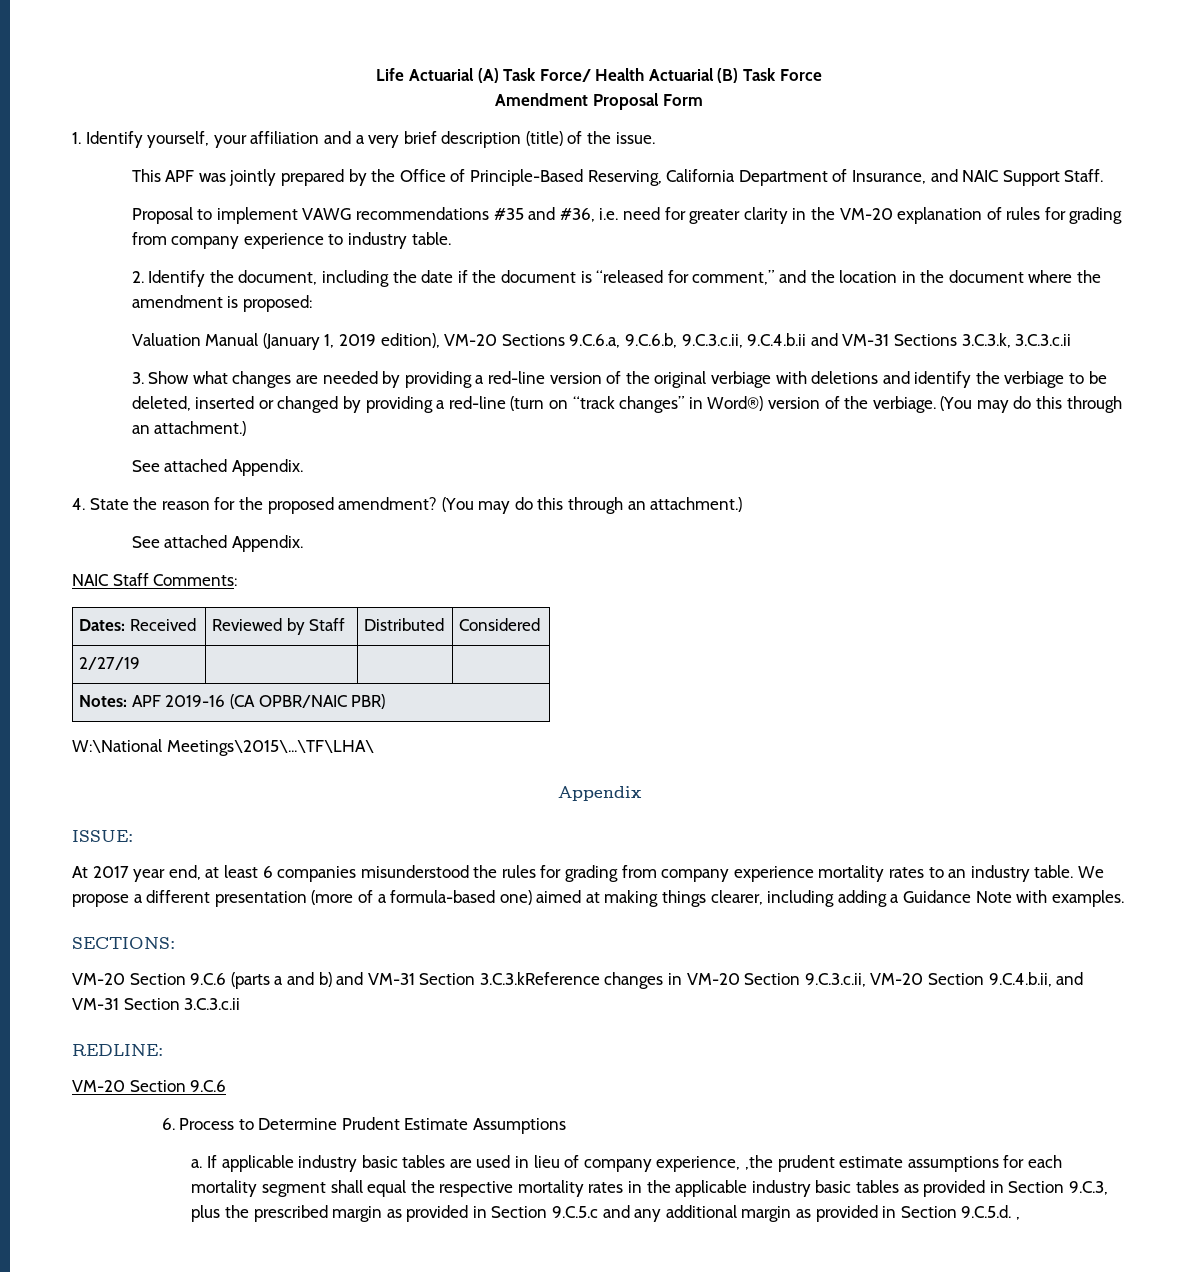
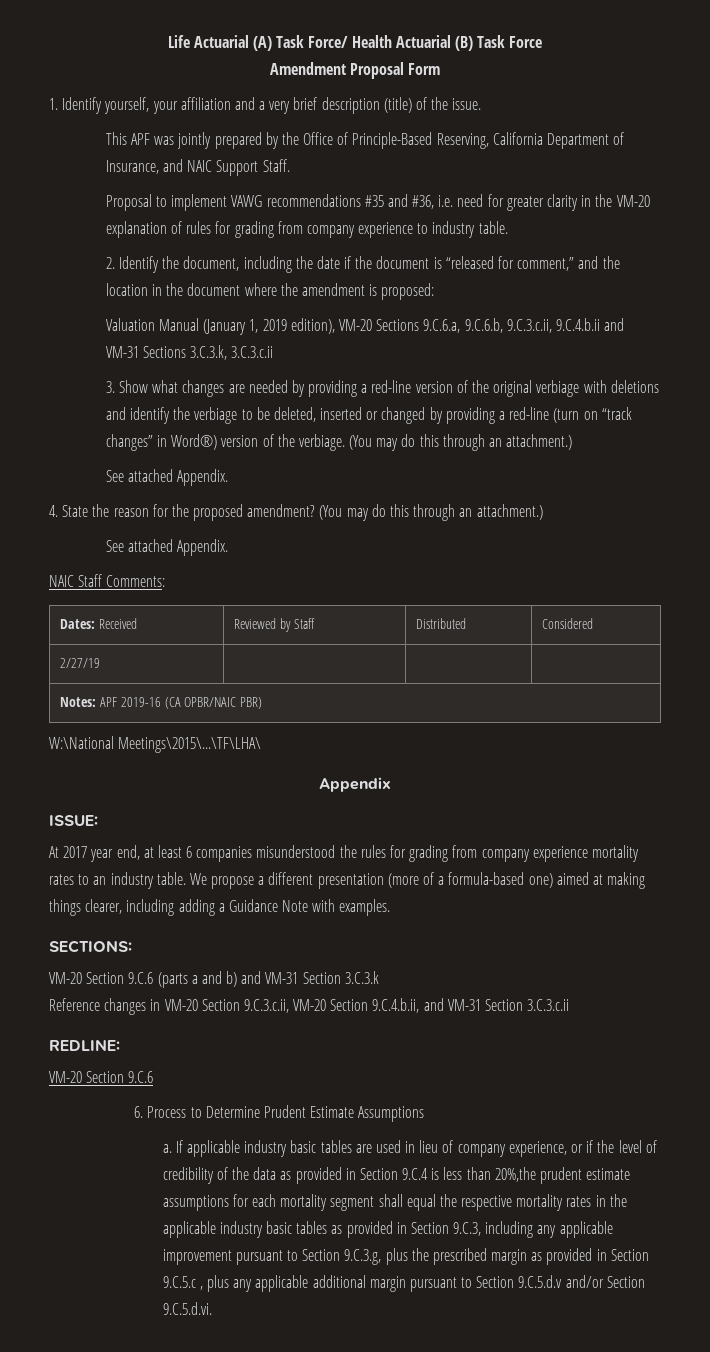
- VM-20 Section 9.C.6 (parts a and b) and VM-31 Section 3.C.3.kReference changes in VM-20 Section 9.C.3.c.ii, VM-20 Section 9.C.4.b.ii, and VM-31 Section 3.C.3.c.ii
+ VM-20 Section 9.C.6 (parts a and b) and VM-31 Section 3.C.3.k
+ Reference changes in VM-20 Section 9.C.3.c.ii, VM-20 Section 9.C.4.b.ii, and VM-31 Section 3.C.3.c.ii
- If applicable industry basic tables are used in lieu of company experience, ,the prudent estimate assumptions for each mortality segment shall equal the respective mortality rates in the applicable industry basic tables as provided in Section 9.C.3, plus the prescribed margin as provided in Section 9.C.5.c and any additional margin as provided in Section 9.C.5.d. ,
+ If applicable industry basic tables are used in lieu of company experience, or if the level of credibility of the data as provided in Section 9.C.4 is less than 20%,the prudent estimate assumptions for each mortality segment shall equal the respective mortality rates in the applicable industry basic tables as provided in Section 9.C.3, including any applicable improvement pursuant to Section 9.C.3.g, plus the prescribed margin as provided in Section 9.C.5.c , plus any applicable additional margin pursuant to Section 9.C.5.d.v and/or Section 9.C.5.d.vi.

